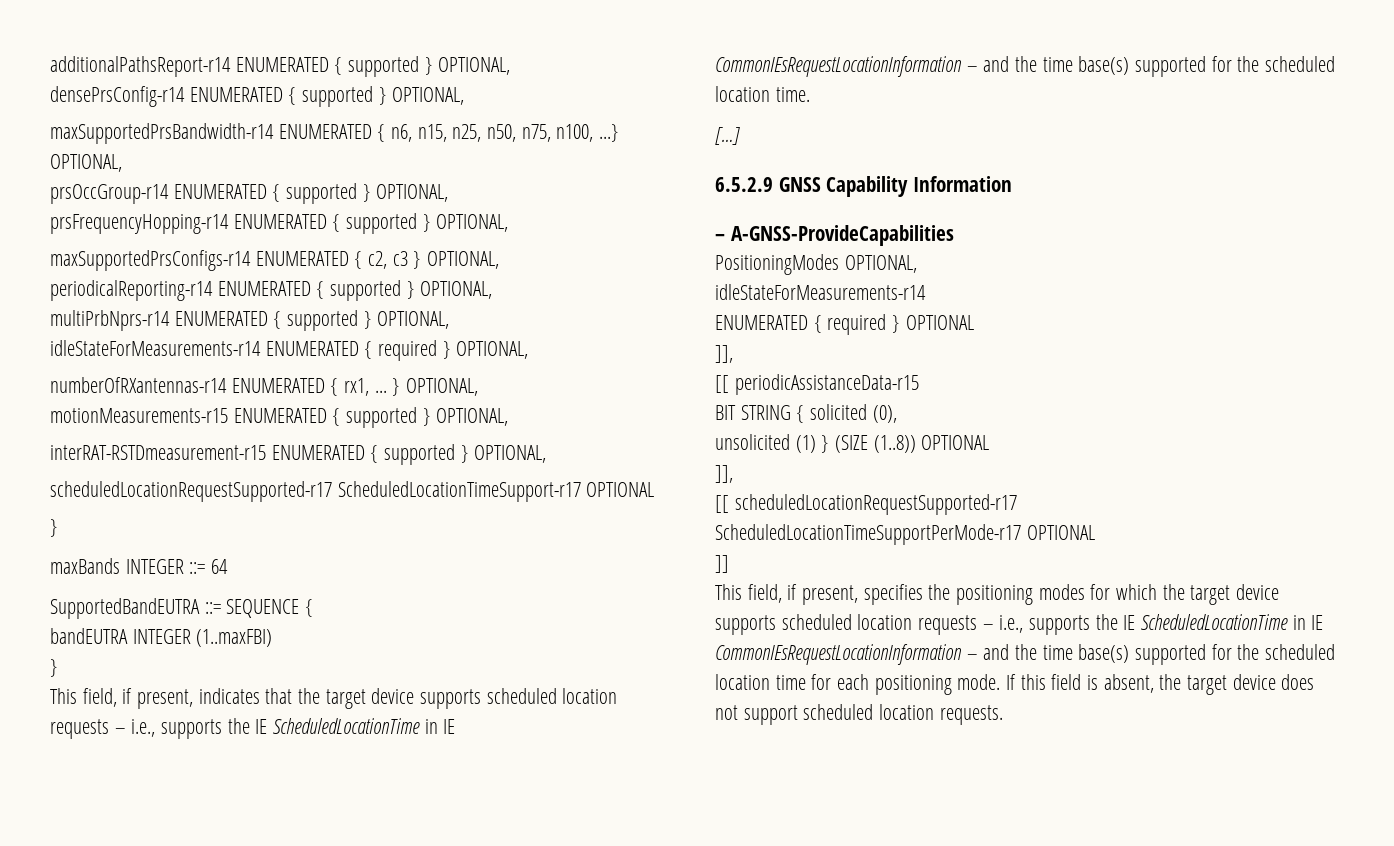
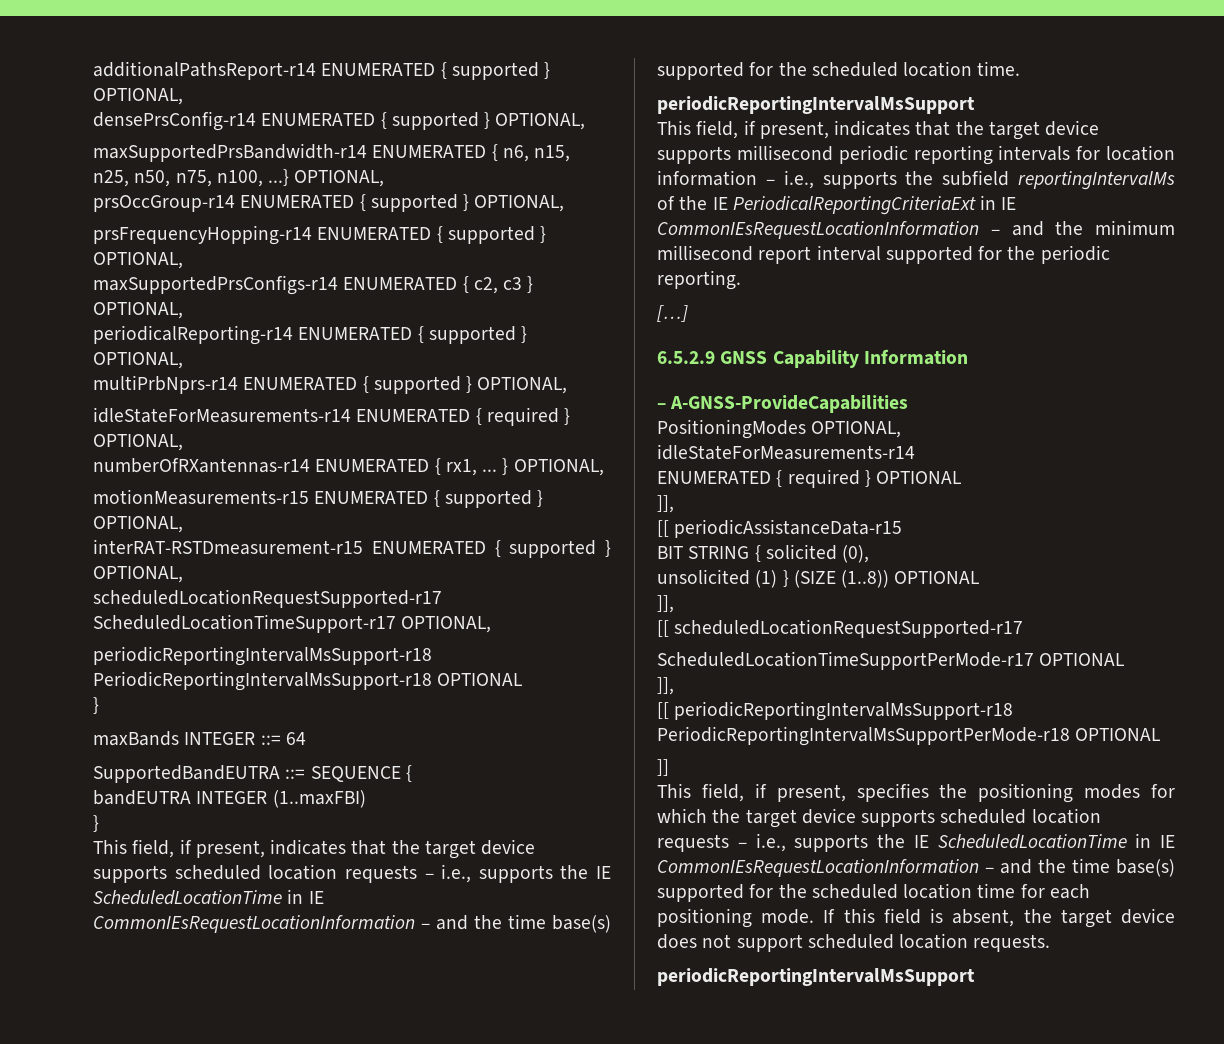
- scheduledLocationRequestSupported-r17 ScheduledLocationTimeSupport-r17 OPTIONAL
+ scheduledLocationRequestSupported-r17 ScheduledLocationTimeSupport-r17 OPTIONAL,
+ periodicReportingIntervalMsSupport-r18 PeriodicReportingIntervalMsSupport-r18 OPTIONAL
  This field, if present, indicates that the target device supports scheduled location requests – i.e., supports the IE ScheduledLocationTime in IE CommonIEsRequestLocationInformation – and the time base(s) supported for the scheduled location time.
+ periodicReportingIntervalMsSupport
+ This field, if present, indicates that the target device supports millisecond periodic reporting intervals for location information – i.e., supports the subfield reportingIntervalMs of the IE PeriodicalReportingCriteriaExt in IE CommonIEsRequestLocationInformation – and the minimum millisecond report interval supported for the periodic reporting.
  ScheduledLocationTimeSupportPerMode-r17 OPTIONAL
+ ]],
+ [[ periodicReportingIntervalMsSupport-r18 PeriodicReportingIntervalMsSupportPerMode-r18 OPTIONAL
  If this field is absent, the target device does not support scheduled location requests.
+ periodicReportingIntervalMsSupport

